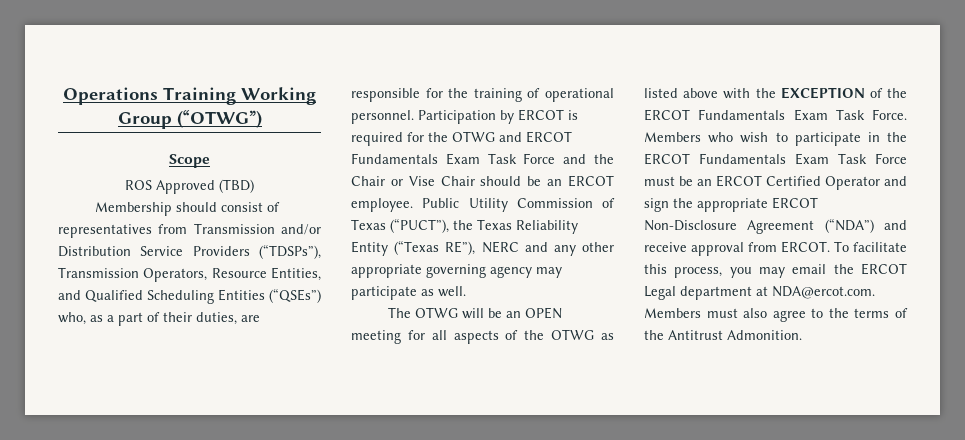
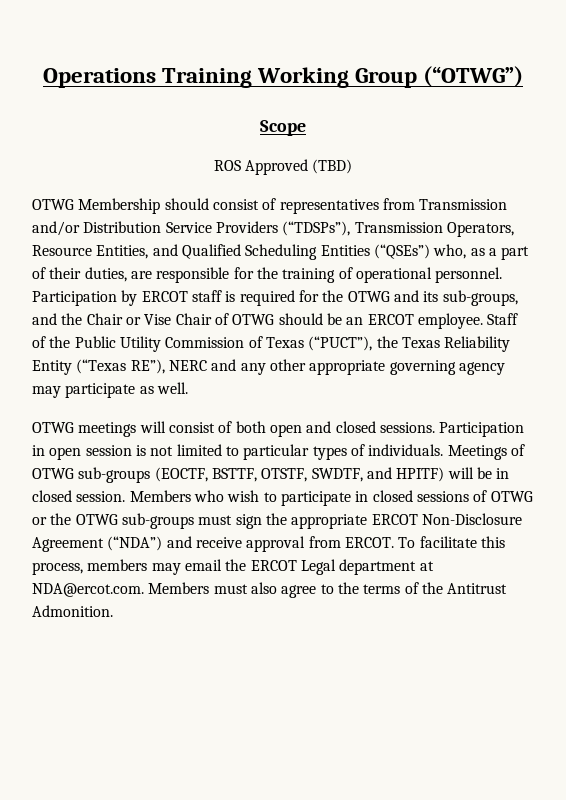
- Membership should consist of representatives from Transmission and/or Distribution Service Providers (“TDSPs”), Transmission Operators, Resource Entities, and Qualified Scheduling Entities (“QSEs”) who, as a part of their duties, are responsible for the training of operational personnel.
+ OTWG Membership should consist of representatives from Transmission and/or Distribution Service Providers (“TDSPs”), Transmission Operators, Resource Entities, and Qualified Scheduling Entities (“QSEs”) who, as a part of their duties, are responsible for the training of operational personnel.
- Participation by ERCOT is required for the OTWG and ERCOT Fundamentals Exam Task Force and the Chair or Vise Chair should be an ERCOT employee.
+ Participation by ERCOT staff is required for the OTWG and its sub-groups, and the Chair or Vise Chair of OTWG should be an ERCOT employee.
- Public Utility Commission of Texas (“PUCT”), the Texas Reliability Entity (“Texas RE”), NERC and any other appropriate governing agency may participate as well.
+ Staff of the Public Utility Commission of Texas (“PUCT”), the Texas Reliability Entity (“Texas RE”), NERC and any other appropriate governing agency may participate as well.
- The OTWG will be an OPEN meeting for all aspects of the OTWG as listed above with the EXCEPTION of the ERCOT Fundamentals Exam Task Force.
+ OTWG meetings will consist of both open and closed sessions. Participation in open session is not limited to particular types of individuals. Meetings of OTWG sub-groups (EOCTF, BSTTF, OTSTF, SWDTF, and HPITF) will be in closed session.
- Members who wish to participate in the ERCOT Fundamentals Exam Task Force must be an ERCOT Certified Operator and sign the appropriate ERCOT Non-Disclosure Agreement (“NDA”) and receive approval from ERCOT.
+ Members who wish to participate in closed sessions of OTWG or the OTWG sub-groups must sign the appropriate ERCOT Non-Disclosure Agreement (“NDA”) and receive approval from ERCOT.
- To facilitate this process, you may email the ERCOT Legal department at NDA@ercot.com. Members must also agree to the terms of the Antitrust Admonition.
+ To facilitate this process, members may email the ERCOT Legal department at NDA@ercot.com. Members must also agree to the terms of the Antitrust Admonition.

